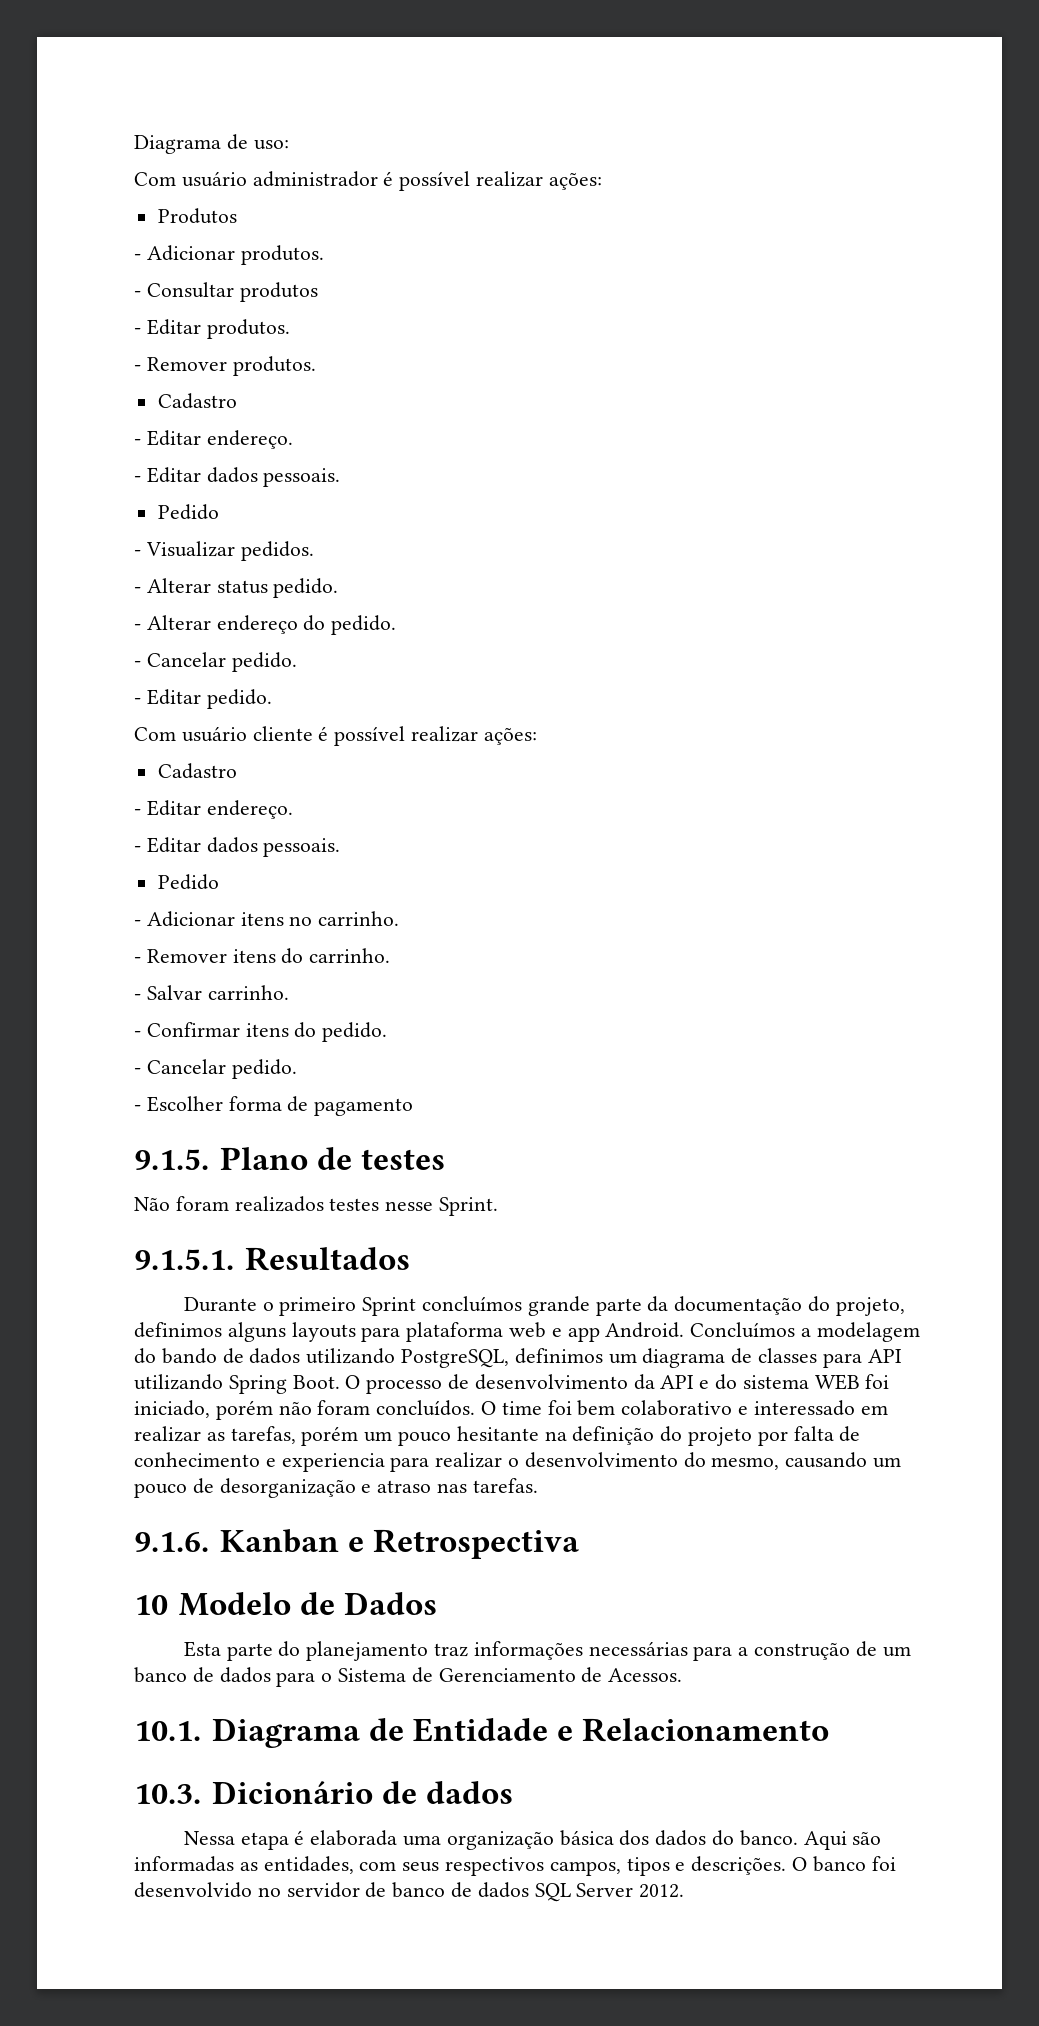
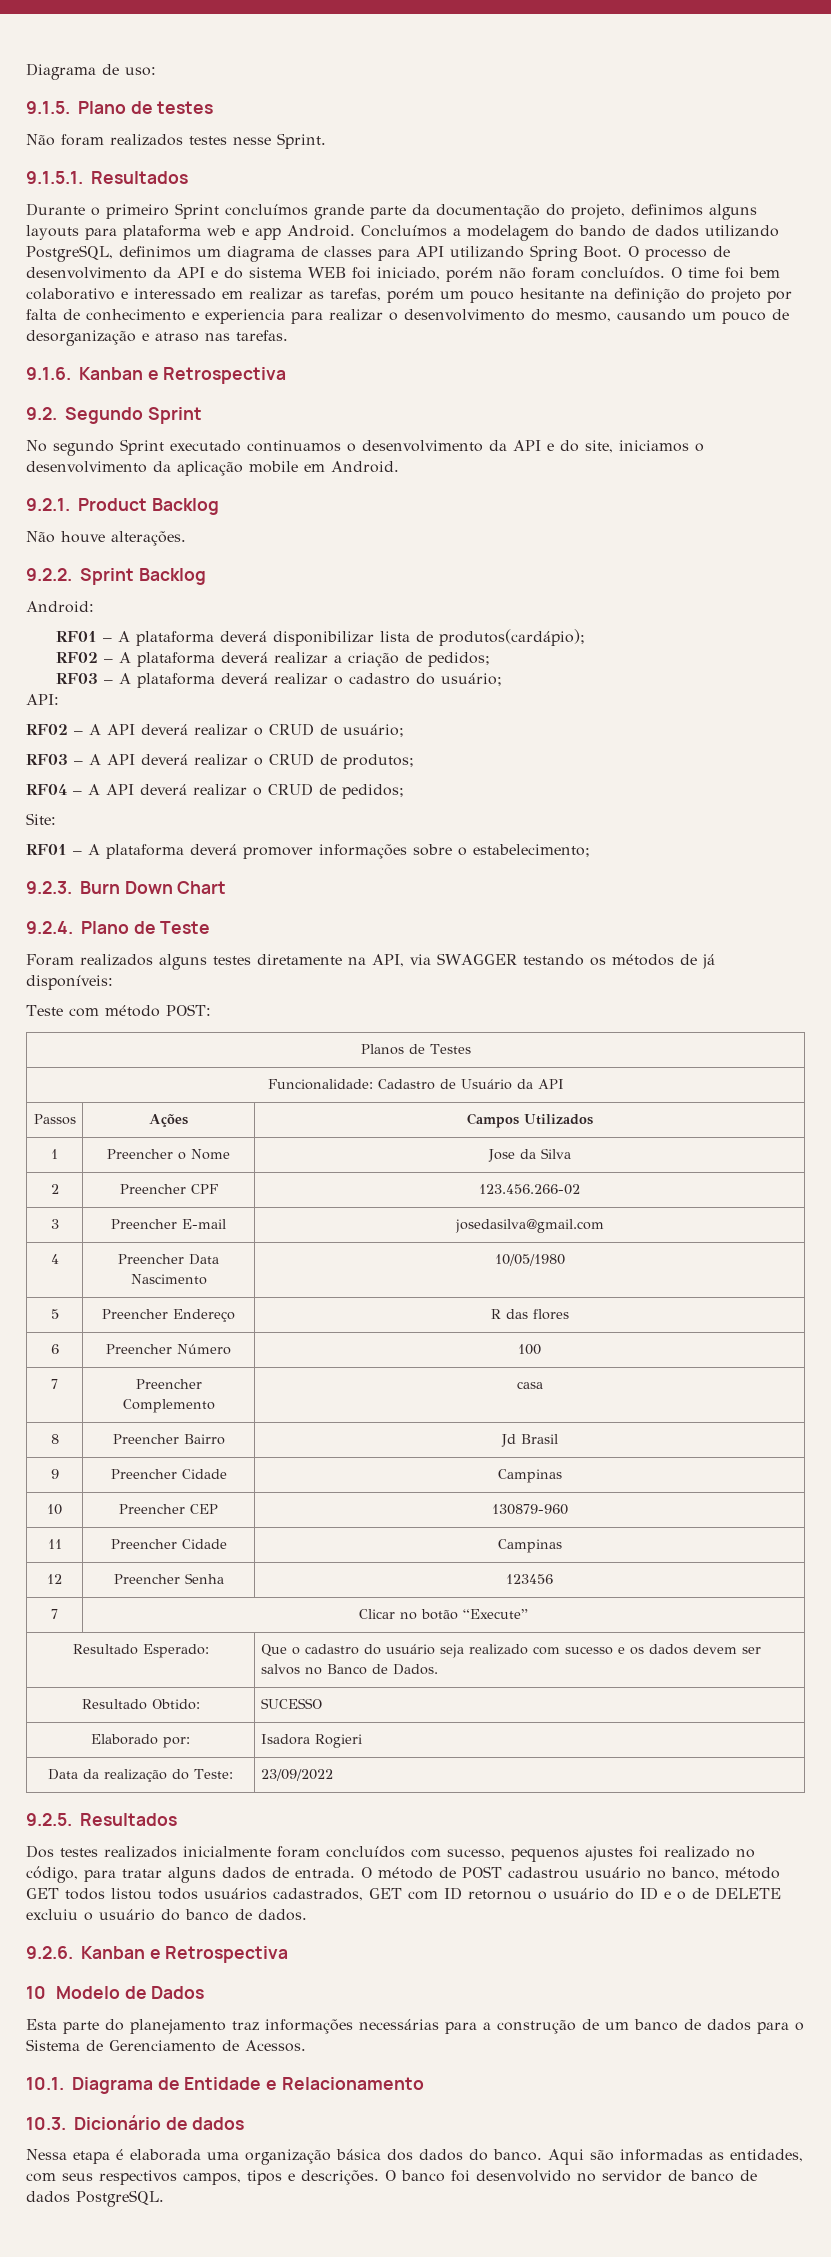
- Com usuário administrador é possível realizar ações:
- Produtos
- - Adicionar produtos.
- - Consultar produtos
- - Editar produtos.
- - Remover produtos.
- Cadastro
- - Editar endereço.
- - Editar dados pessoais.
- Pedido
- - Visualizar pedidos.
- - Alterar status pedido.
- - Alterar endereço do pedido.
- - Cancelar pedido.
- - Editar pedido.
- Com usuário cliente é possível realizar ações:
- Cadastro
- - Editar endereço.
- - Editar dados pessoais.
- Pedido
- - Adicionar itens no carrinho.
- - Remover itens do carrinho.
- - Salvar carrinho.
- - Confirmar itens do pedido.
- - Cancelar pedido.
- - Escolher forma de pagamento
+ 9.2. Segundo Sprint
+ No segundo Sprint executado continuamos o desenvolvimento da API e do site, iniciamos o desenvolvimento da aplicação mobile em Android.
+ 9.2.1. Product Backlog
+ Não houve alterações.
+ 9.2.2. Sprint Backlog
+ Android:
+ RF01 – A plataforma deverá disponibilizar lista de produtos(cardápio);
+ RF02 – A plataforma deverá realizar a criação de pedidos;
+ RF03 – A plataforma deverá realizar o cadastro do usuário;
+ API:
+ RF02 – A API deverá realizar o CRUD de usuário;
+ RF03 – A API deverá realizar o CRUD de produtos;
+ RF04 – A API deverá realizar o CRUD de pedidos;
+ Site:
+ RF01 – A plataforma deverá promover informações sobre o estabelecimento;
+ 9.2.3. Burn Down Chart
+ 9.2.4. Plano de Teste
+ Foram realizados alguns testes diretamente na API, via SWAGGER testando os métodos de já disponíveis:
+ Teste com método POST:
+ Planos de Testes
+ Funcionalidade: Cadastro de Usuário da API
+ Passos | Ações | Campos Utilizados
+ 1 | Preencher o Nome | Jose da Silva
+ 2 | Preencher CPF | 123.456.266-02
+ 3 | Preencher E-mail | josedasilva@gmail.com
+ 4 | Preencher Data Nascimento | 10/05/1980
+ 5 | Preencher Endereço | R das flores
+ 6 | Preencher Número | 100
+ 7 | Preencher Complemento | casa
+ 8 | Preencher Bairro | Jd Brasil
+ 9 | Preencher Cidade | Campinas
+ 10 | Preencher CEP | 130879-960
+ 11 | Preencher Cidade | Campinas
+ 12 | Preencher Senha | 123456
+ 7 | Clicar no botão “Execute”
+ Resultado Esperado: | Que o cadastro do usuário seja realizado com sucesso e os dados devem ser salvos no Banco de Dados.
+ Resultado Obtido: | SUCESSO
+ Elaborado por: | Isadora Rogieri
+ Data da realização do Teste: | 23/09/2022
+ 9.2.5. Resultados
+ Dos testes realizados inicialmente foram concluídos com sucesso, pequenos ajustes foi realizado no código, para tratar alguns dados de entrada. O método de POST cadastrou usuário no banco, método GET todos listou todos usuários cadastrados, GET com ID retornou o usuário do ID e o de DELETE excluiu o usuário do banco de dados.
+ 9.2.6. Kanban e Retrospectiva
- O banco foi desenvolvido no servidor de banco de dados SQL Server 2012.
+ O banco foi desenvolvido no servidor de banco de dados PostgreSQL.

